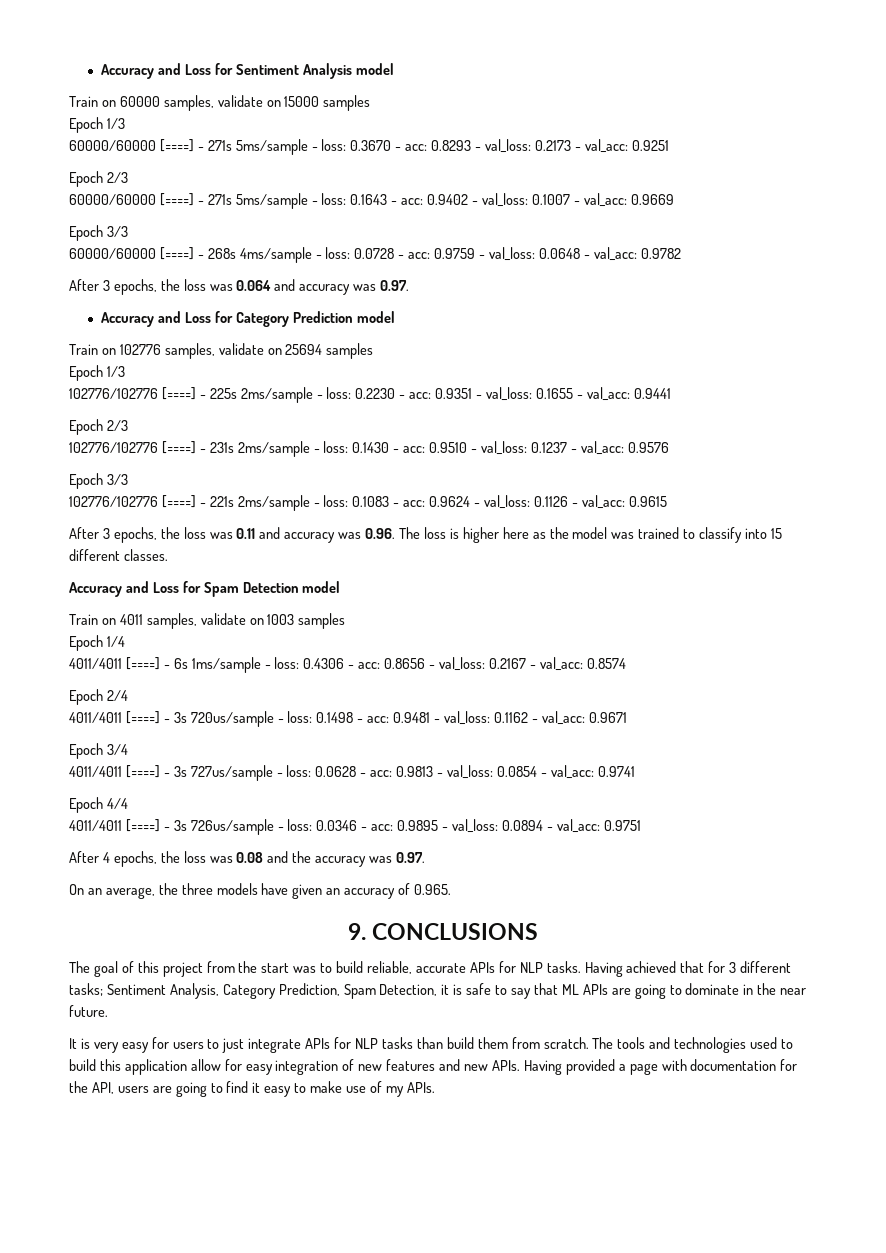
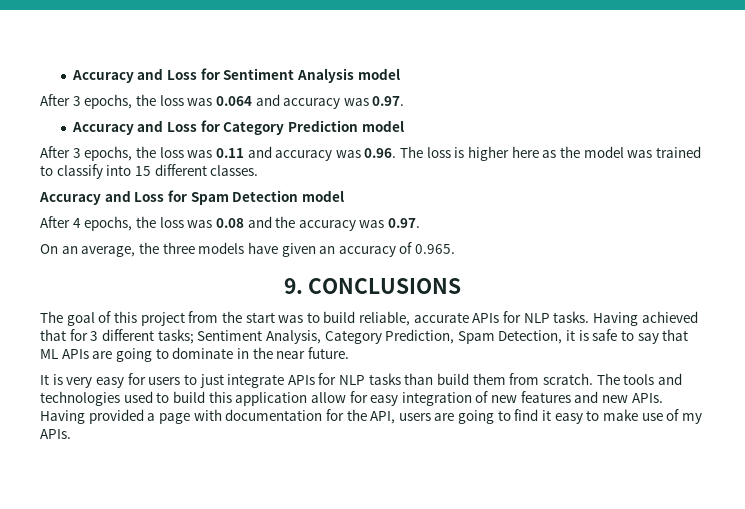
- Train on 60000 samples, validate on 15000 samples
- Epoch 1/3
- 60000/60000 [====] - 271s 5ms/sample - loss: 0.3670 - acc: 0.8293 - val_loss: 0.2173 - val_acc: 0.9251
- Epoch 2/3
- 60000/60000 [====] - 271s 5ms/sample - loss: 0.1643 - acc: 0.9402 - val_loss: 0.1007 - val_acc: 0.9669
- Epoch 3/3
- 60000/60000 [====] - 268s 4ms/sample - loss: 0.0728 - acc: 0.9759 - val_loss: 0.0648 - val_acc: 0.9782
- Train on 102776 samples, validate on 25694 samples
- Epoch 1/3
- 102776/102776 [====] - 225s 2ms/sample - loss: 0.2230 - acc: 0.9351 - val_loss: 0.1655 - val_acc: 0.9441
- Epoch 2/3
- 102776/102776 [====] - 231s 2ms/sample - loss: 0.1430 - acc: 0.9510 - val_loss: 0.1237 - val_acc: 0.9576
- Epoch 3/3
- 102776/102776 [====] - 221s 2ms/sample - loss: 0.1083 - acc: 0.9624 - val_loss: 0.1126 - val_acc: 0.9615
- Train on 4011 samples, validate on 1003 samples
- Epoch 1/4
- 4011/4011 [====] - 6s 1ms/sample - loss: 0.4306 - acc: 0.8656 - val_loss: 0.2167 - val_acc: 0.8574
- Epoch 2/4
- 4011/4011 [====] - 3s 720us/sample - loss: 0.1498 - acc: 0.9481 - val_loss: 0.1162 - val_acc: 0.9671
- Epoch 3/4
- 4011/4011 [====] - 3s 727us/sample - loss: 0.0628 - acc: 0.9813 - val_loss: 0.0854 - val_acc: 0.9741
- Epoch 4/4
- 4011/4011 [====] - 3s 726us/sample - loss: 0.0346 - acc: 0.9895 - val_loss: 0.0894 - val_acc: 0.9751

